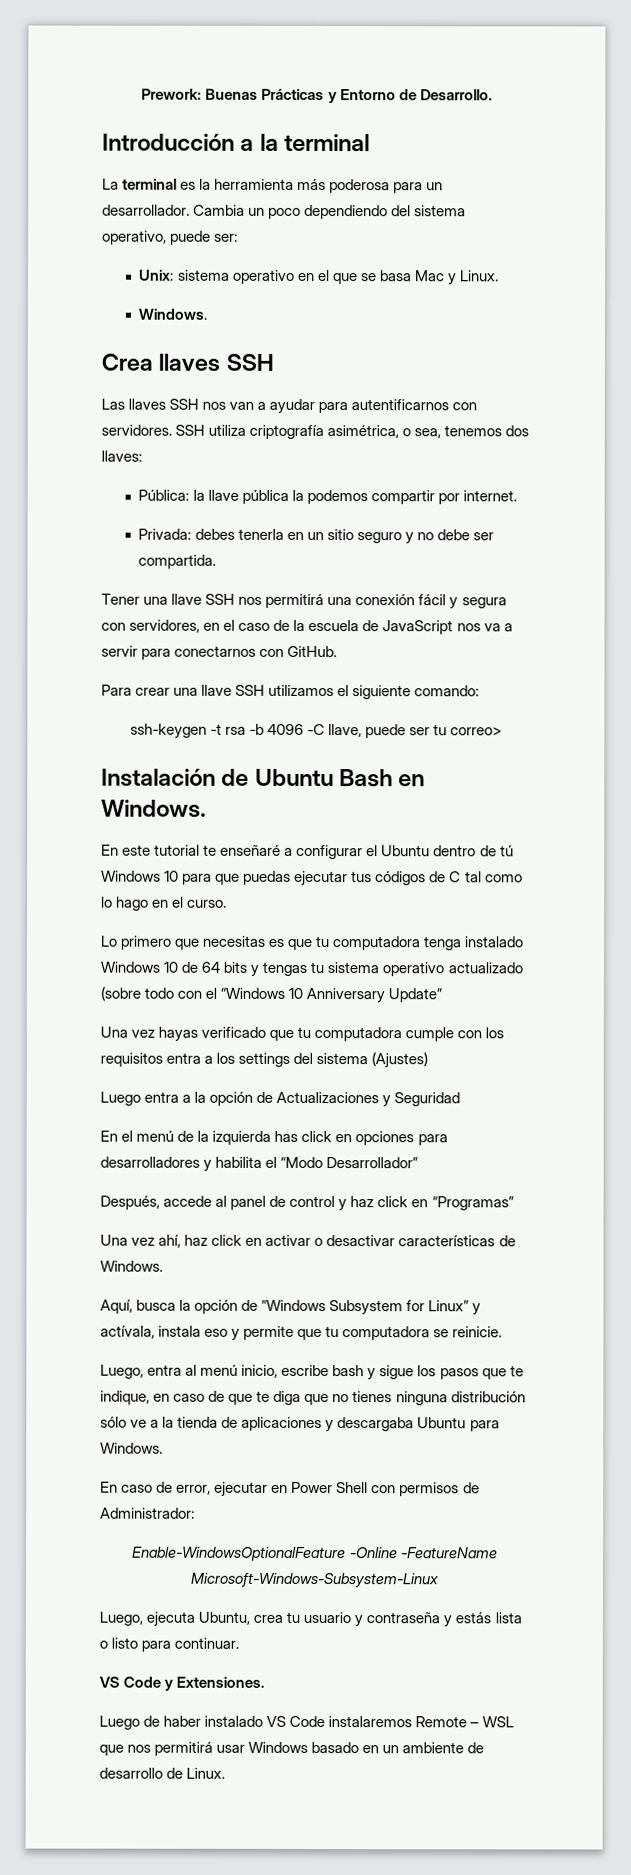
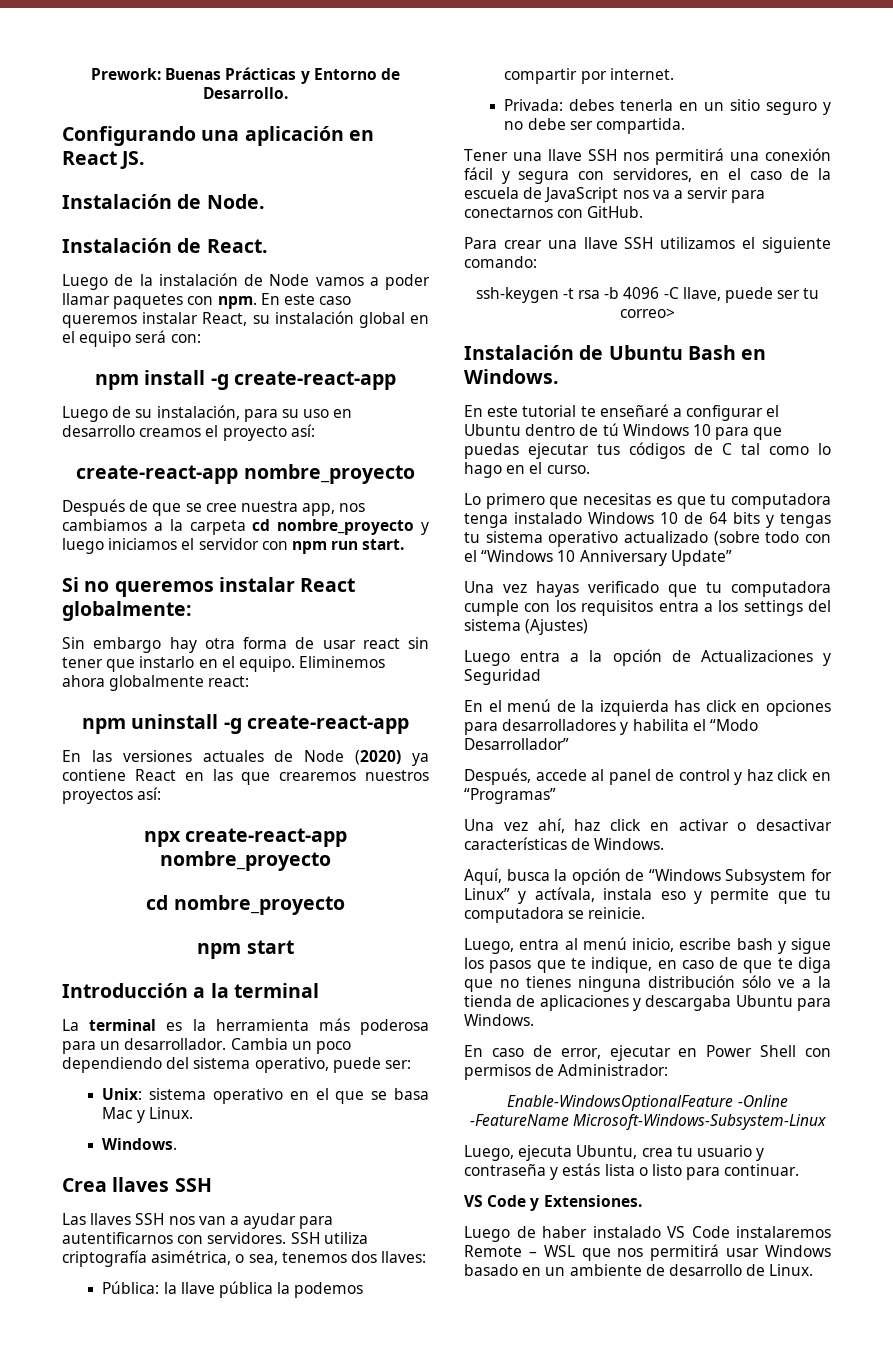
+ Configurando una aplicación en React JS.
+ Instalación de Node.
+ Instalación de React.
+ Luego de la instalación de Node vamos a poder llamar paquetes con npm. En este caso queremos instalar React, su instalación global en el equipo será con:
+ npm install -g create-react-app
+ Luego de su instalación, para su uso en desarrollo creamos el proyecto así:
+ create-react-app nombre_proyecto
+ Después de que se cree nuestra app, nos cambiamos a la carpeta cd nombre_proyecto y luego iniciamos el servidor con npm run start.
+ Si no queremos instalar React globalmente:
+ Sin embargo hay otra forma de usar react sin tener que instarlo en el equipo. Eliminemos ahora globalmente react:
+ npm uninstall -g create-react-app
+ En las versiones actuales de Node (2020) ya contiene React en las que crearemos nuestros proyectos así:
+ npx create-react-app nombre_proyecto
+ cd nombre_proyecto
+ npm start

